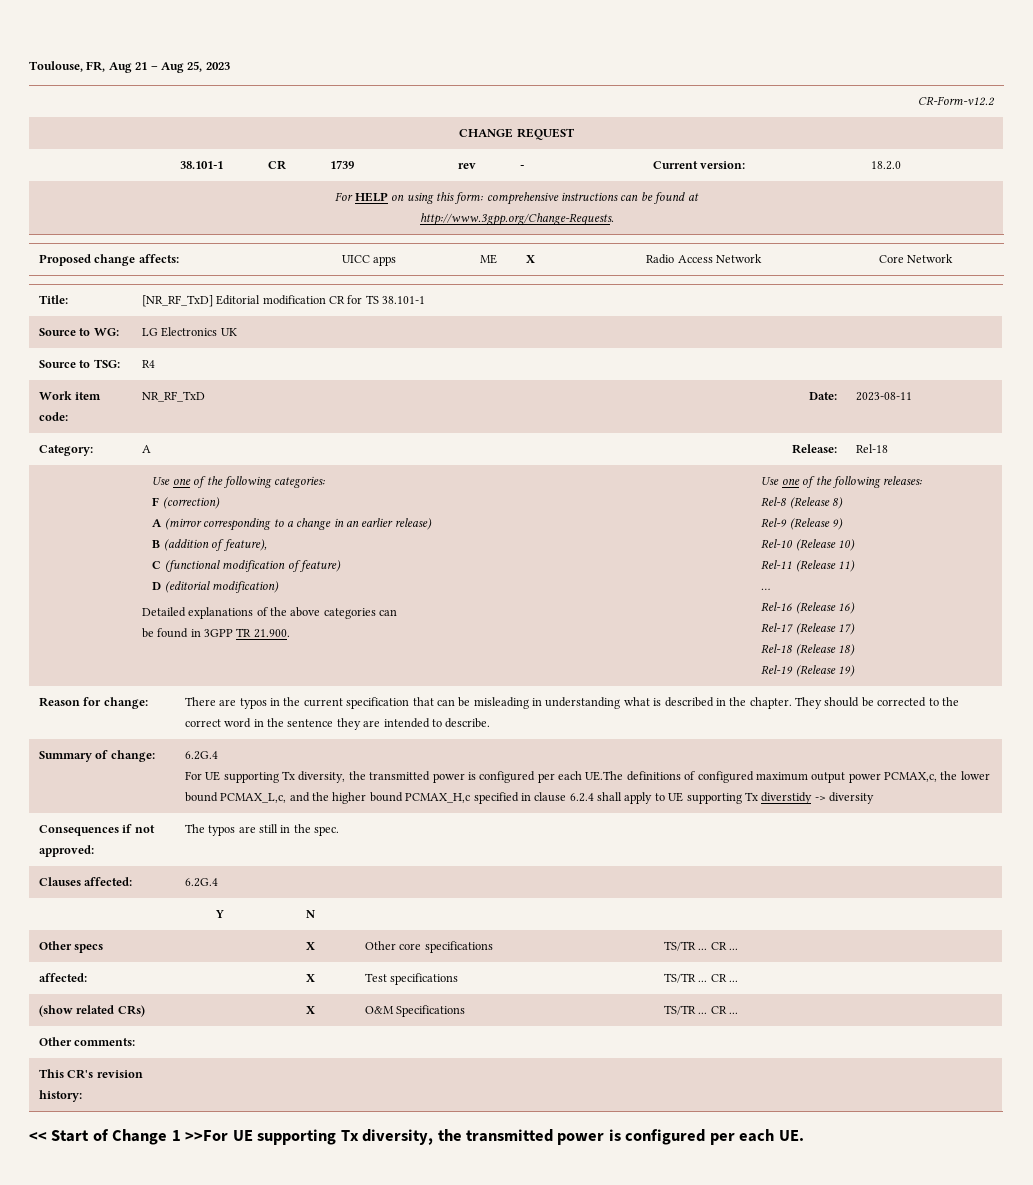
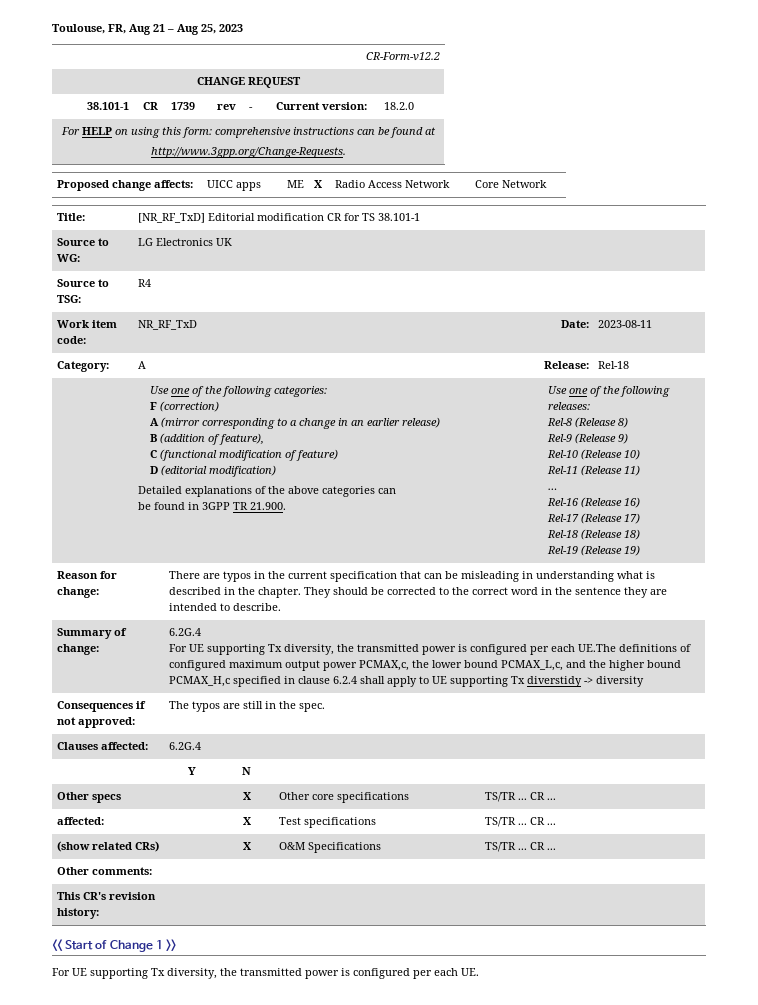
- << Start of Change 1 >>For UE supporting Tx diversity, the transmitted power is configured per each UE.
+ << Start of Change 1 >>
+ For UE supporting Tx diversity, the transmitted power is configured per each UE.

